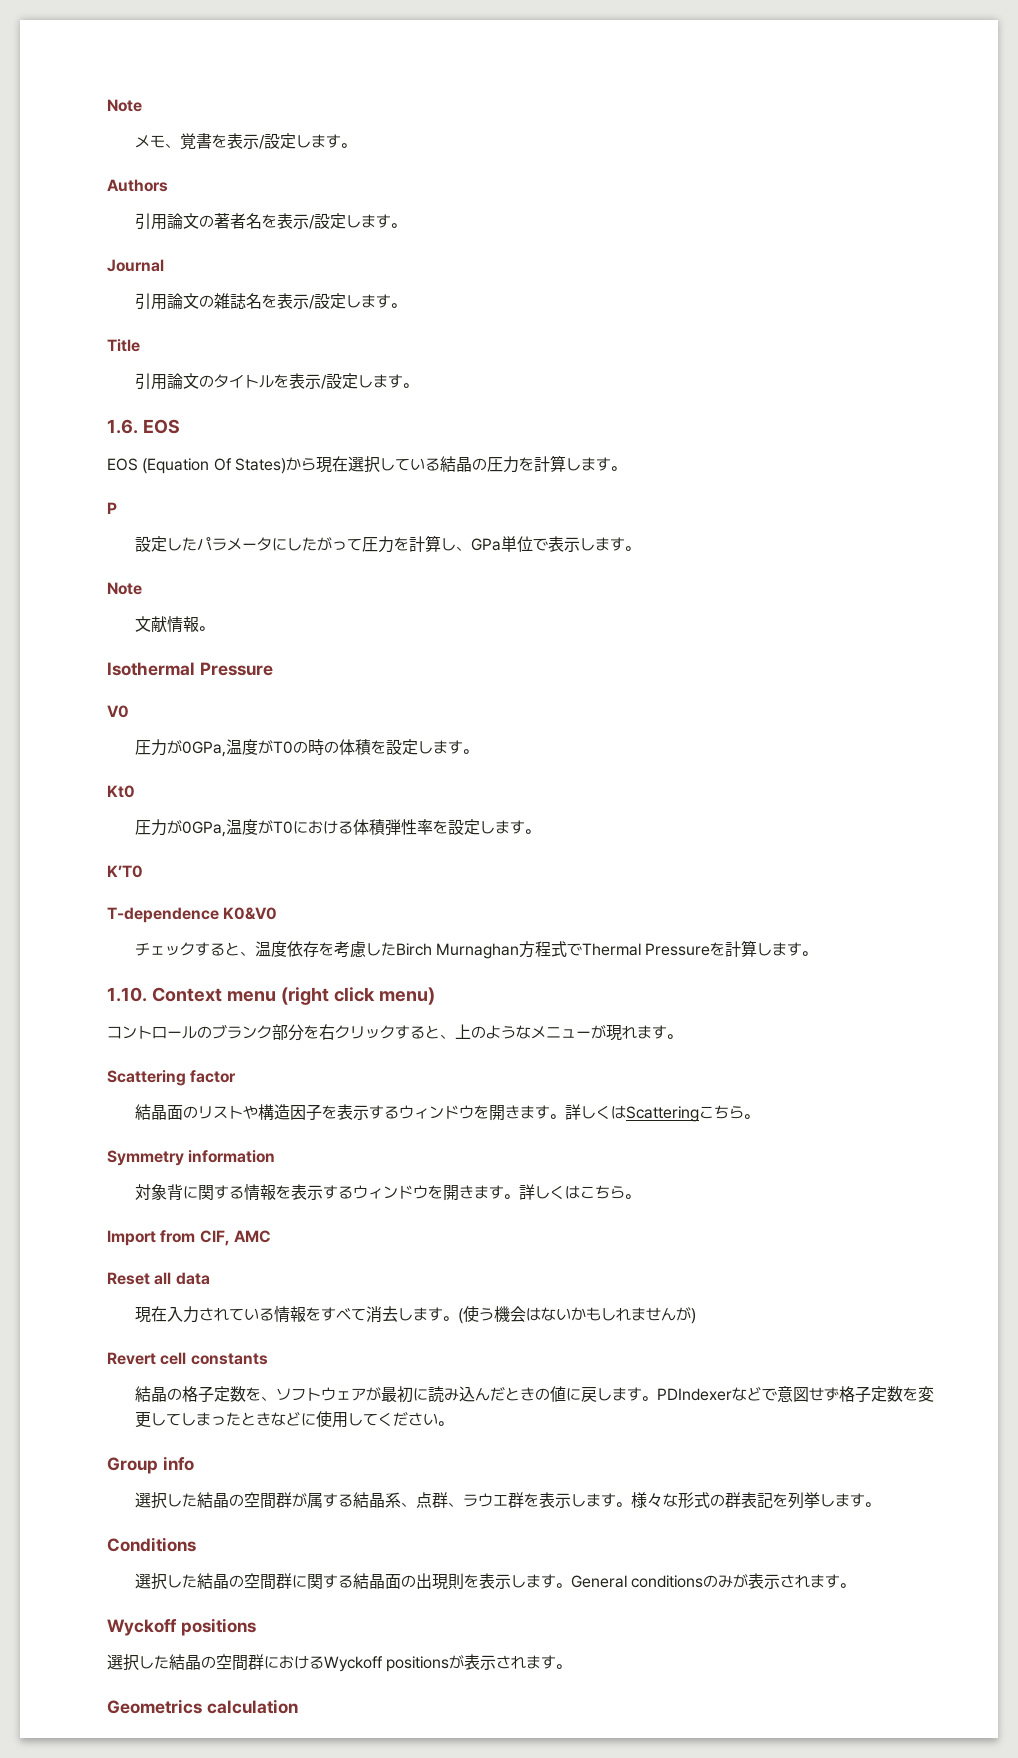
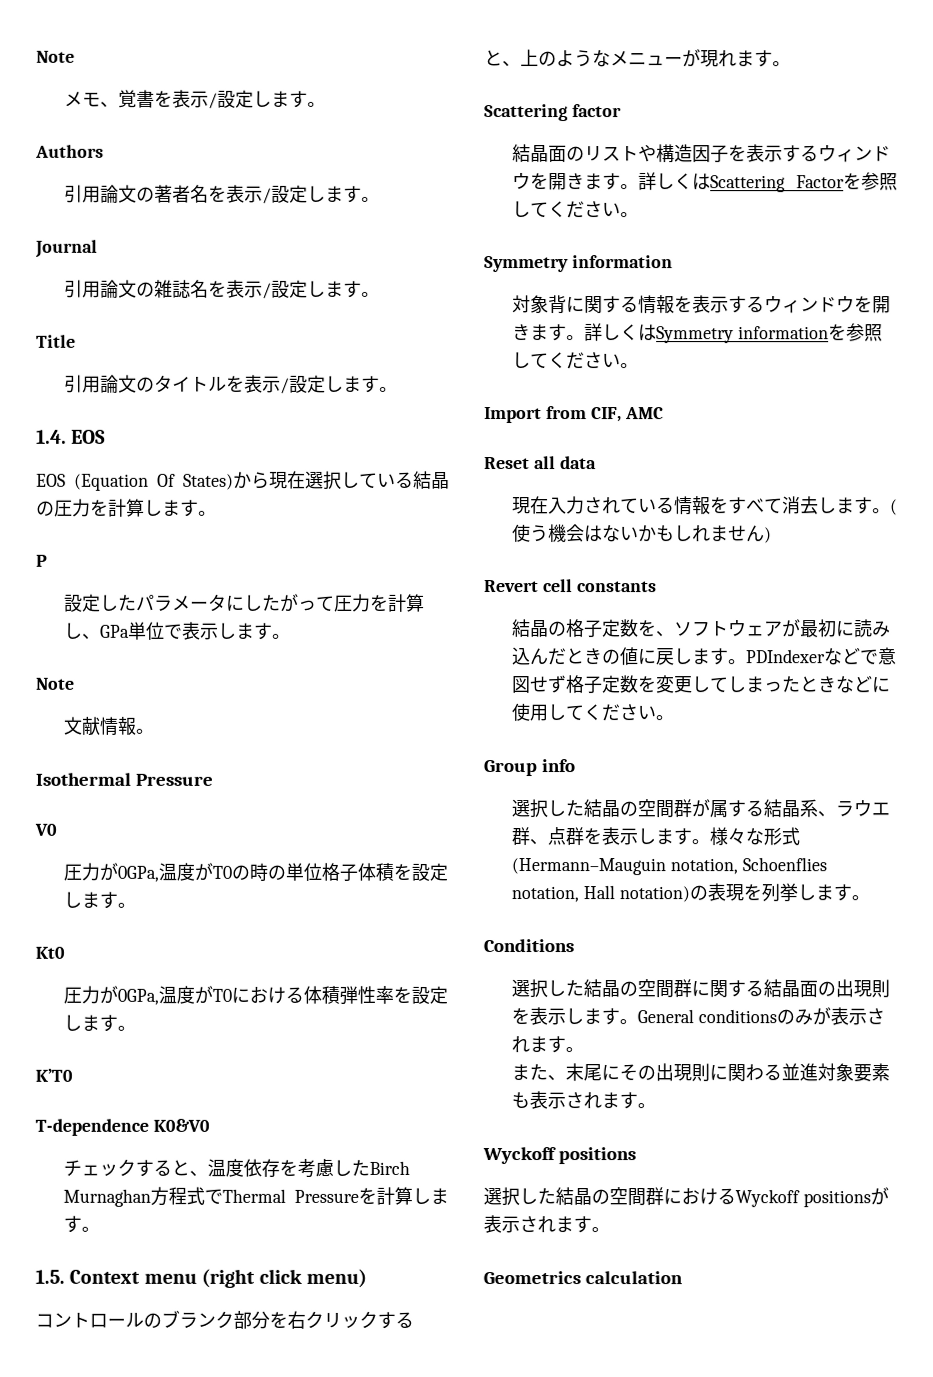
- 1.6. EOS
+ 1.4. EOS
- 圧力が0GPa,温度がT0の時の体積を設定します。
+ 圧力が0GPa,温度がT0の時の単位格子体積を設定します。
- 1.10. Context menu (right click menu)
+ 1.5. Context menu (right click menu)
- 詳しくはScatteringこちら。
+ 詳しくはScattering Factorを参照してください。
- 詳しくはこちら。
+ 詳しくはSymmetry informationを参照してください。
- (使う機会はないかもしれませんが)
+ (使う機会はないかもしれません)
- 選択した結晶の空間群が属する結晶系、点群、ラウエ群を表示します。
+ 選択した結晶の空間群が属する結晶系、ラウエ群、点群を表示します。
- 様々な形式の群表記を列挙します。
+ 様々な形式(Hermann–Mauguin notation, Schoenflies notation, Hall notation)の表現を列挙します。
+ また、末尾にその出現則に関わる並進対象要素も表示されます。

